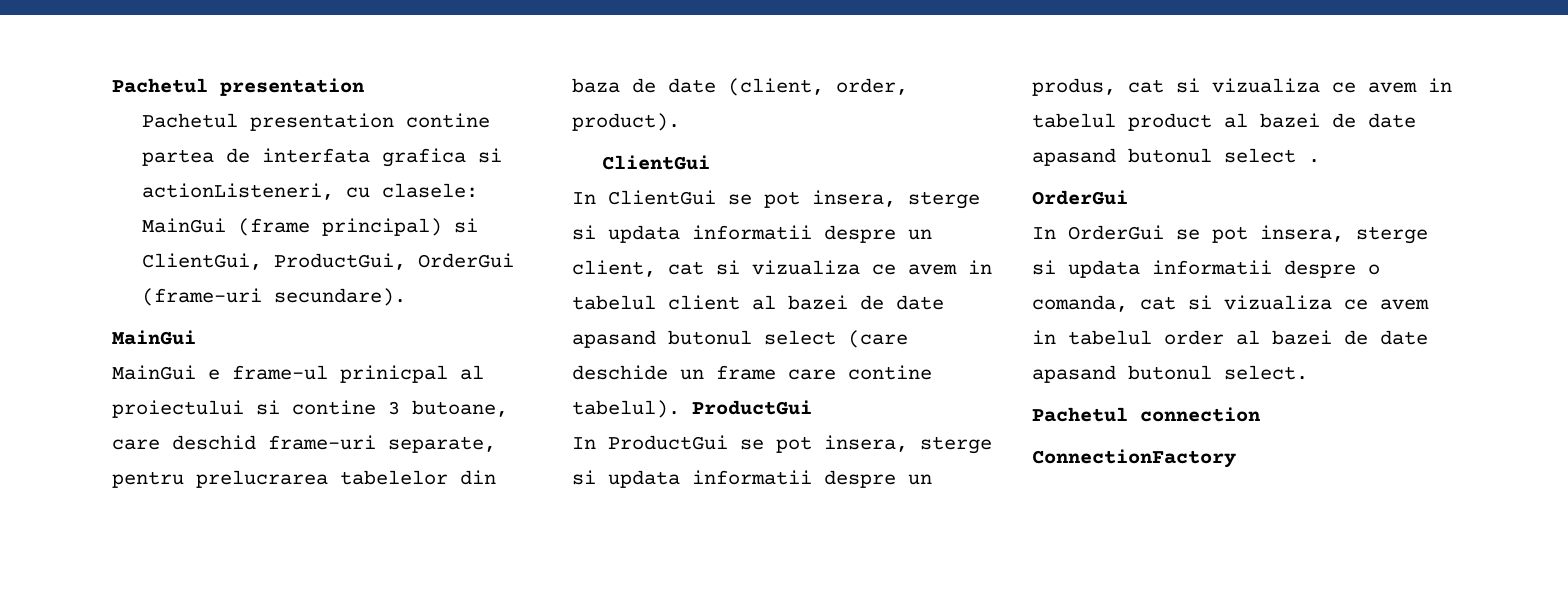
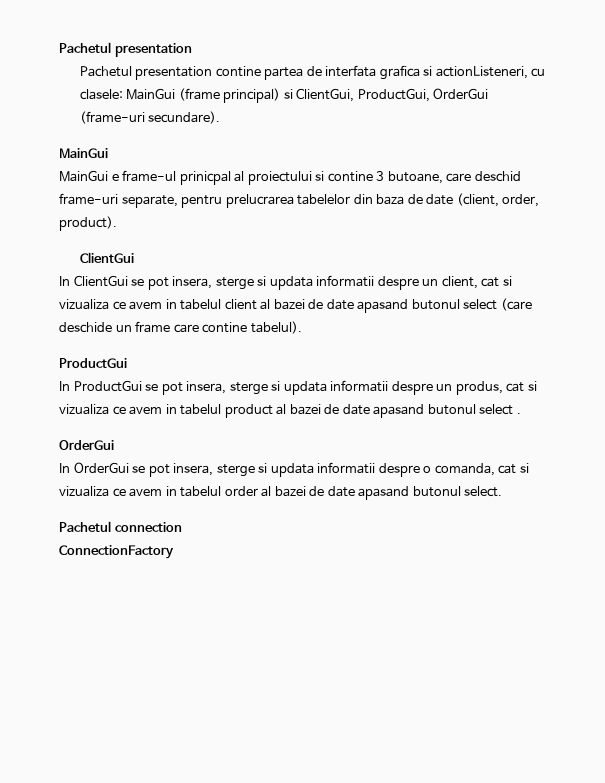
- In ClientGui se pot insera, sterge si updata informatii despre un client, cat si vizualiza ce avem in tabelul client al bazei de date apasand butonul select (care deschide un frame care contine tabelul). ProductGui
+ In ClientGui se pot insera, sterge si updata informatii despre un client, cat si vizualiza ce avem in tabelul client al bazei de date apasand butonul select (care deschide un frame care contine tabelul).
+ ProductGui

